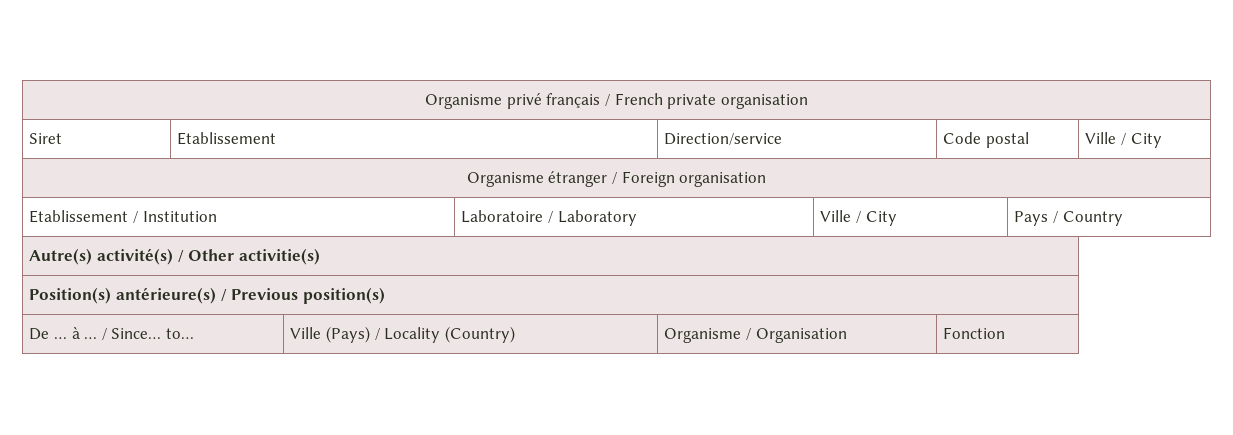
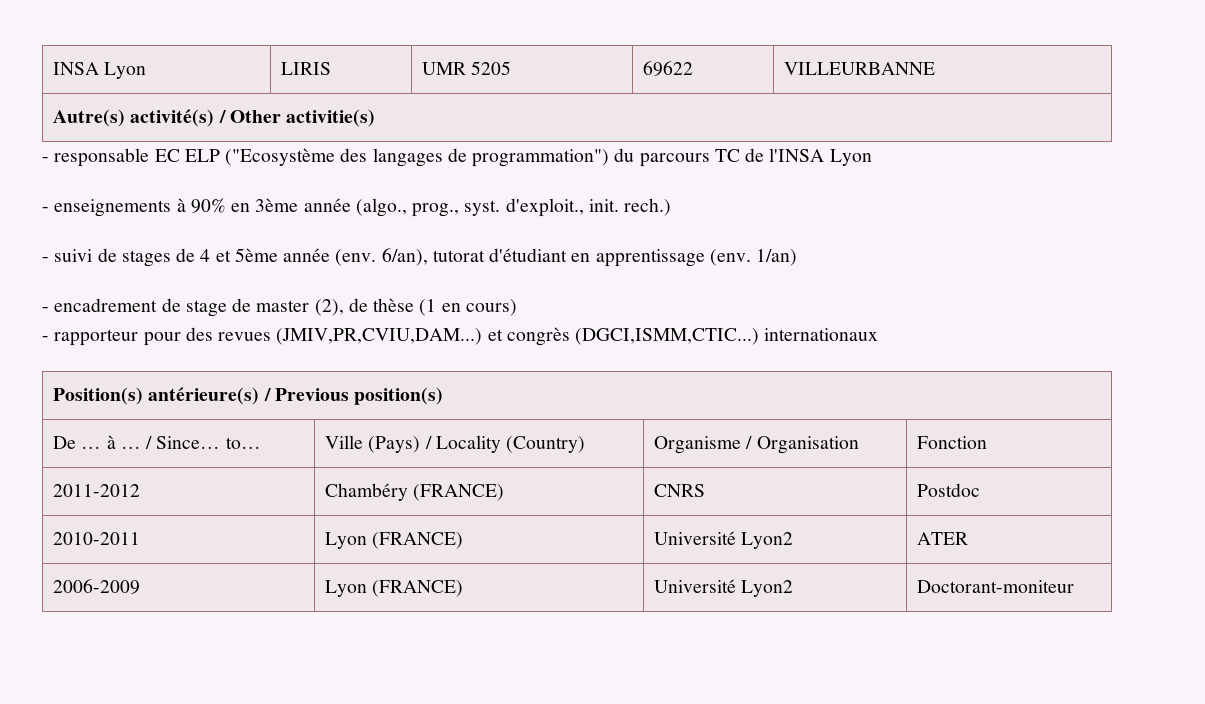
- Organisme privé français / French private organisation
- Siret | Etablissement | Direction/service | Code postal | Ville / City
- Organisme étranger / Foreign organisation
- Etablissement / Institution | Laboratoire / Laboratory | Ville / City | Pays / Country
+ INSA Lyon | LIRIS | UMR 5205 | 69622 | VILLEURBANNE
+ - responsable EC ELP ("Ecosystème des langages de programmation") du parcours TC de l'INSA Lyon
+ - enseignements à 90% en 3ème année (algo., prog., syst. d'exploit., init. rech.)
+ - suivi de stages de 4 et 5ème année (env. 6/an), tutorat d'étudiant en apprentissage (env. 1/an)
+ - encadrement de stage de master (2), de thèse (1 en cours)
+ - rapporteur pour des revues (JMIV,PR,CVIU,DAM...) et congrès (DGCI,ISMM,CTIC...) internationaux
+ 2011-2012 | Chambéry (FRANCE) | CNRS | Postdoc
+ 2010-2011 | Lyon (FRANCE) | Université Lyon2 | ATER
+ 2006-2009 | Lyon (FRANCE) | Université Lyon2 | Doctorant-moniteur

